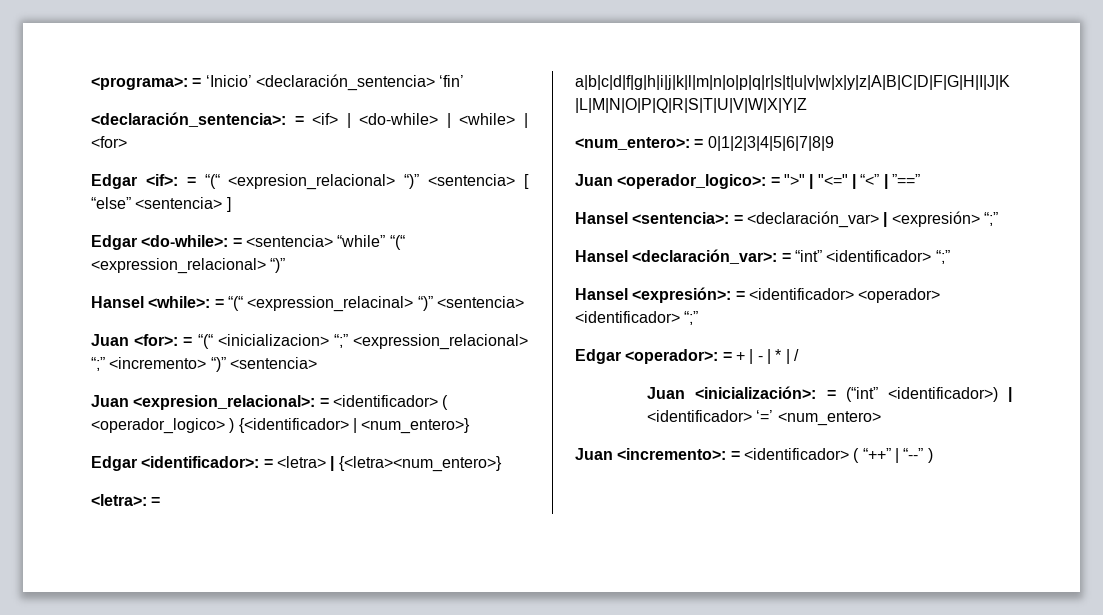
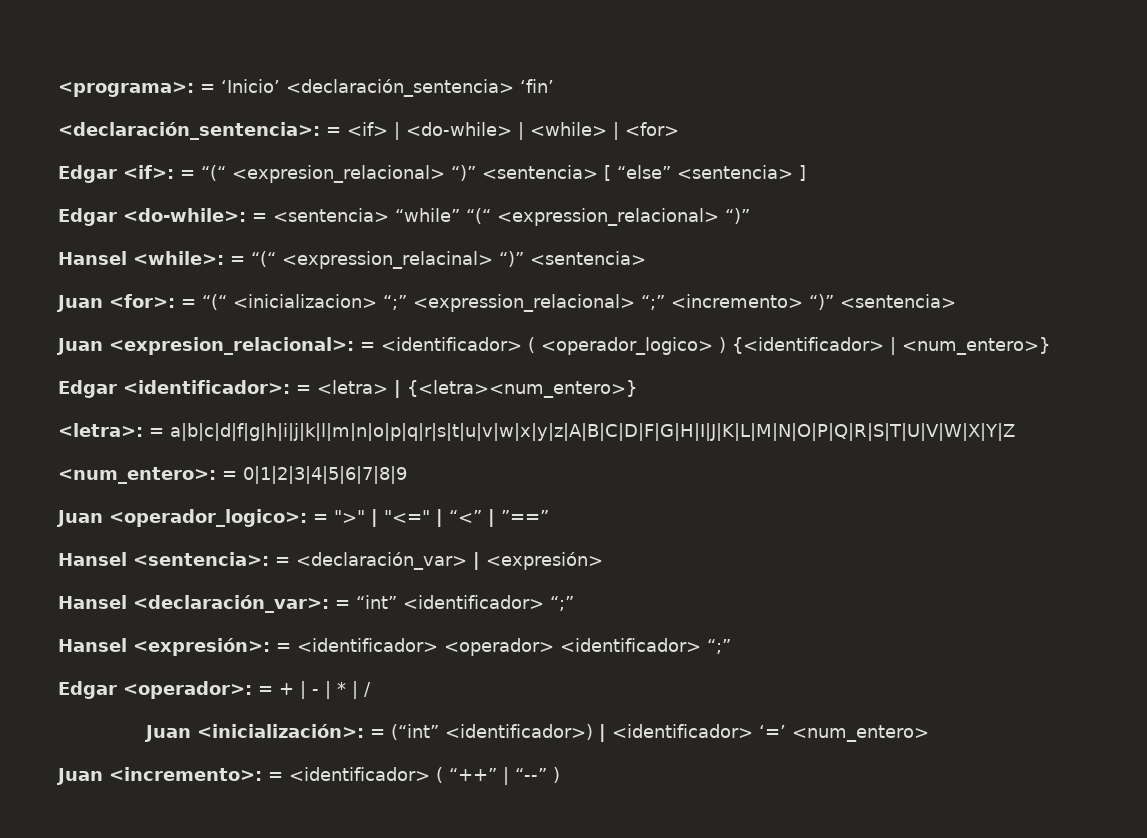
- Hansel <sentencia>: = <declaración_var> | <expresión> “;”
+ Hansel <sentencia>: = <declaración_var> | <expresión>

